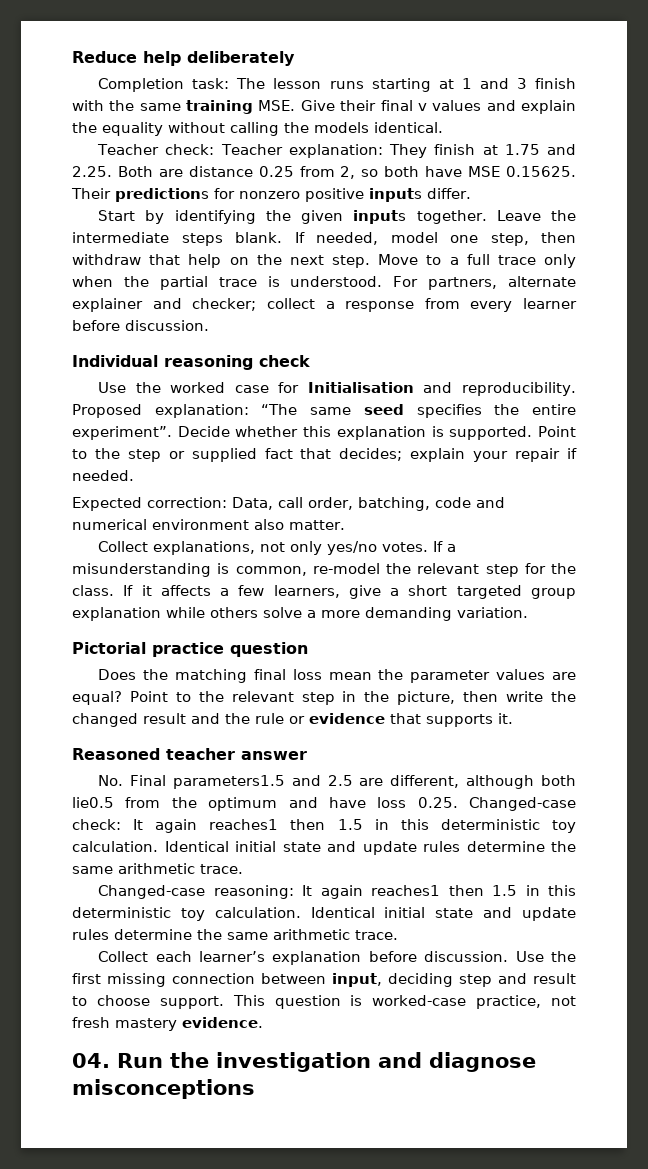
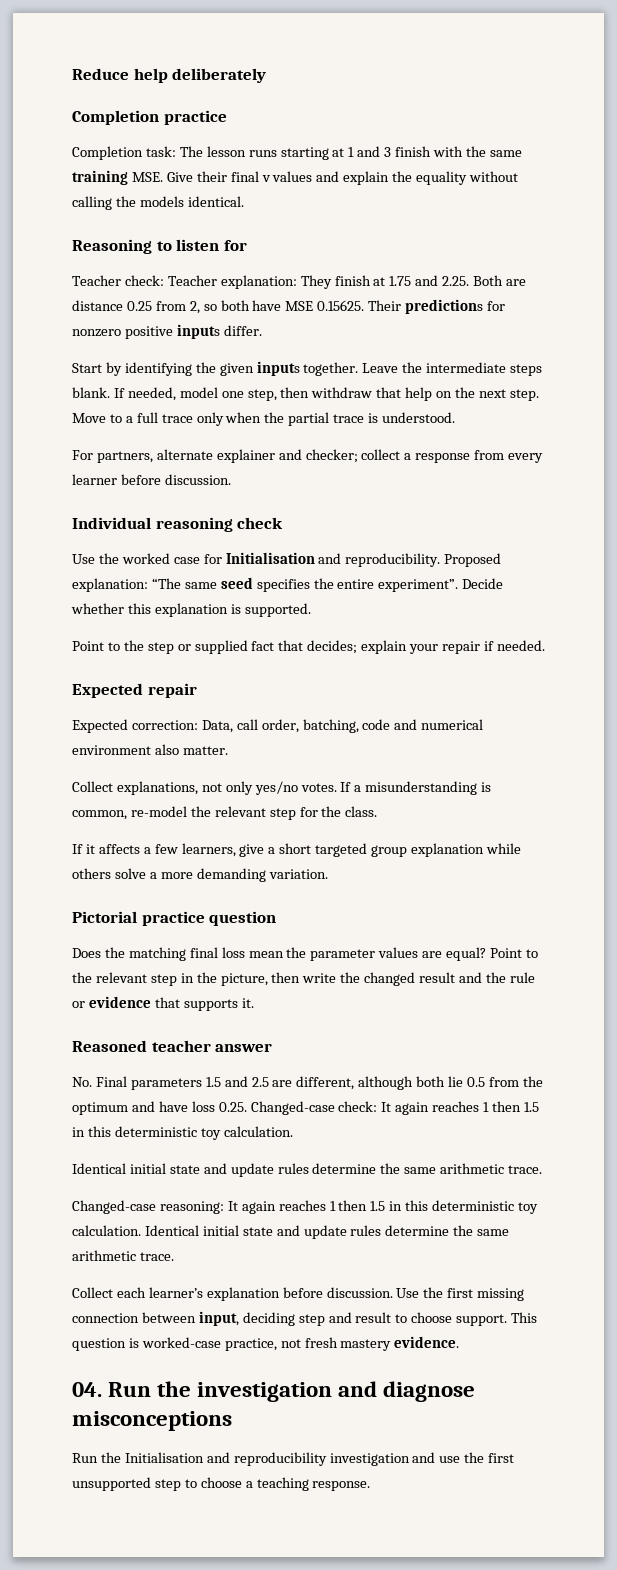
+ Completion practice
+ Reasoning to listen for
- Move to a full trace only when the partial trace is understood. For partners, alternate explainer and checker; collect a response from every learner before discussion.
+ Move to a full trace only when the partial trace is understood.
+ For partners, alternate explainer and checker; collect a response from every learner before discussion.
- Decide whether this explanation is supported. Point to the step or supplied fact that decides; explain your repair if needed.
+ Decide whether this explanation is supported.
+ Point to the step or supplied fact that decides; explain your repair if needed.
+ Expected repair
- If a misunderstanding is common, re-model the relevant step for the class. If it affects a few learners, give a short targeted group explanation while others solve a more demanding variation.
+ If a misunderstanding is common, re-model the relevant step for the class.
+ If it affects a few learners, give a short targeted group explanation while others solve a more demanding variation.
- No. Final parameters1.5 and 2.5 are different, although both lie0.5 from the optimum and have loss 0.25. Changed-case check: It again reaches1 then 1.5 in this deterministic toy calculation. Identical initial state and update rules determine the same arithmetic trace.
+ No. Final parameters 1.5 and 2.5 are different, although both lie 0.5 from the optimum and have loss 0.25. Changed-case check: It again reaches 1 then 1.5 in this deterministic toy calculation.
+ Identical initial state and update rules determine the same arithmetic trace.
- Changed-case reasoning: It again reaches1 then 1.5 in this deterministic toy calculation.
+ Changed-case reasoning: It again reaches 1 then 1.5 in this deterministic toy calculation.
+ Run the Initialisation and reproducibility investigation and use the first unsupported step to choose a teaching response.

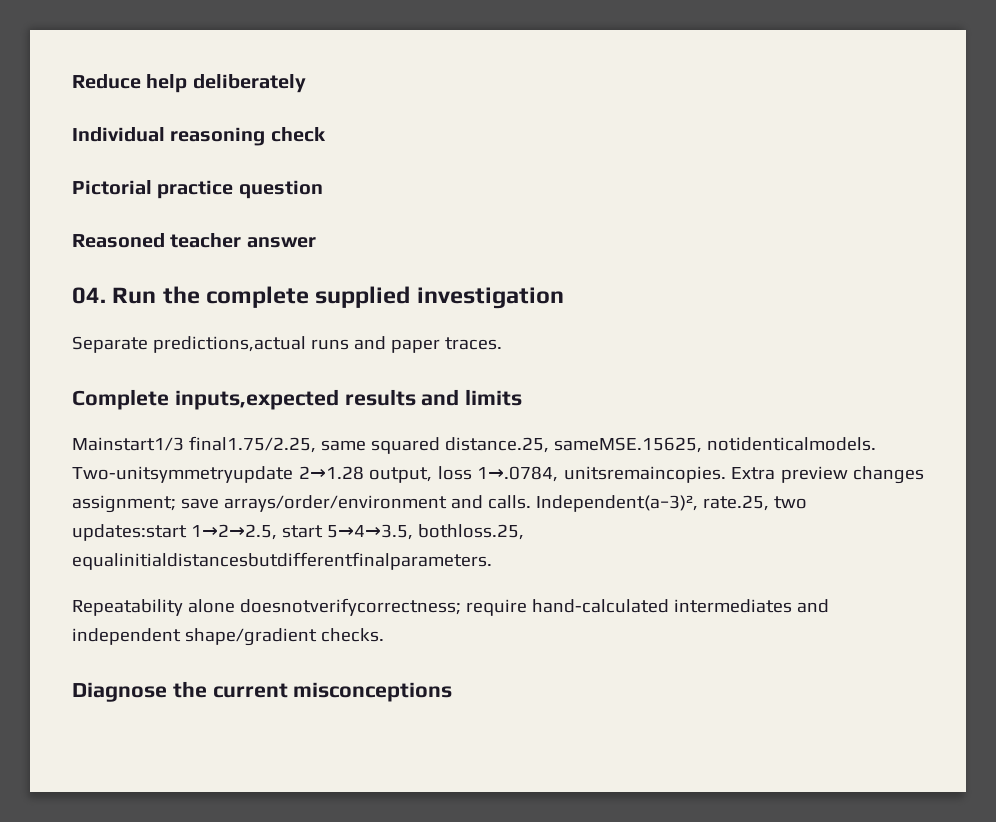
- Completion practice
- Completion task: The lesson runs starting at 1 and 3 finish with the same training MSE. Give their final v values and explain the equality without calling the models identical.
- Reasoning to listen for
- Teacher check: Teacher explanation: They finish at 1.75 and 2.25. Both are distance 0.25 from 2, so both have MSE 0.15625. Their predictions for nonzero positive inputs differ.
- Start by identifying the given inputs together. Leave the intermediate steps blank. If needed, model one step, then withdraw that help on the next step. Move to a full trace only when the partial trace is understood.
- For partners, alternate explainer and checker; collect a response from every learner before discussion.
  Individual reasoning check
- Use the worked case for Initialisation and reproducibility. Proposed explanation: “The same seed specifies the entire experiment”. Decide whether this explanation is supported.
- Point to the step or supplied fact that decides; explain your repair if needed.
- Expected repair
- Expected correction: Data, call order, batching, code and numerical environment also matter.
- Collect explanations, not only yes/no votes. If a misunderstanding is common, re-model the relevant step for the class.
- If it affects a few learners, give a short targeted group explanation while others solve a more demanding variation.
  Pictorial practice question
- Does the matching final loss mean the parameter values are equal? Point to the relevant step in the picture, then write the changed result and the rule or evidence that supports it.
  Reasoned teacher answer
- No. Final parameters 1.5 and 2.5 are different, although both lie 0.5 from the optimum and have loss 0.25. Changed-case check: It again reaches 1 then 1.5 in this deterministic toy calculation.
- Identical initial state and update rules determine the same arithmetic trace.
- Changed-case reasoning: It again reaches 1 then 1.5 in this deterministic toy calculation. Identical initial state and update rules determine the same arithmetic trace.
- Collect each learner’s explanation before discussion. Use the first missing connection between input, deciding step and result to choose support. This question is worked-case practice, not fresh mastery evidence.
- 04. Run the investigation and diagnose misconceptions
- Run the Initialisation and reproducibility investigation and use the first unsupported step to choose a teaching response.
+ 04. Run the complete supplied investigation
+ Separate predictions,actual runs and paper traces.
+ Complete inputs,expected results and limits
+ Mainstart1/3 final1.75/2.25, same squared distance.25, sameMSE.15625, notidenticalmodels. Two-unitsymmetryupdate 2→1.28 output, loss 1→.0784, unitsremaincopies. Extra preview changes assignment; save arrays/order/environment and calls. Independent(a−3)², rate.25, two updates:start 1→2→2.5, start 5→4→3.5, bothloss.25, equalinitialdistancesbutdifferentfinalparameters.
+ Repeatability alone doesnotverifycorrectness; require hand-calculated intermediates and independent shape/gradient checks.
+ Diagnose the current misconceptions

